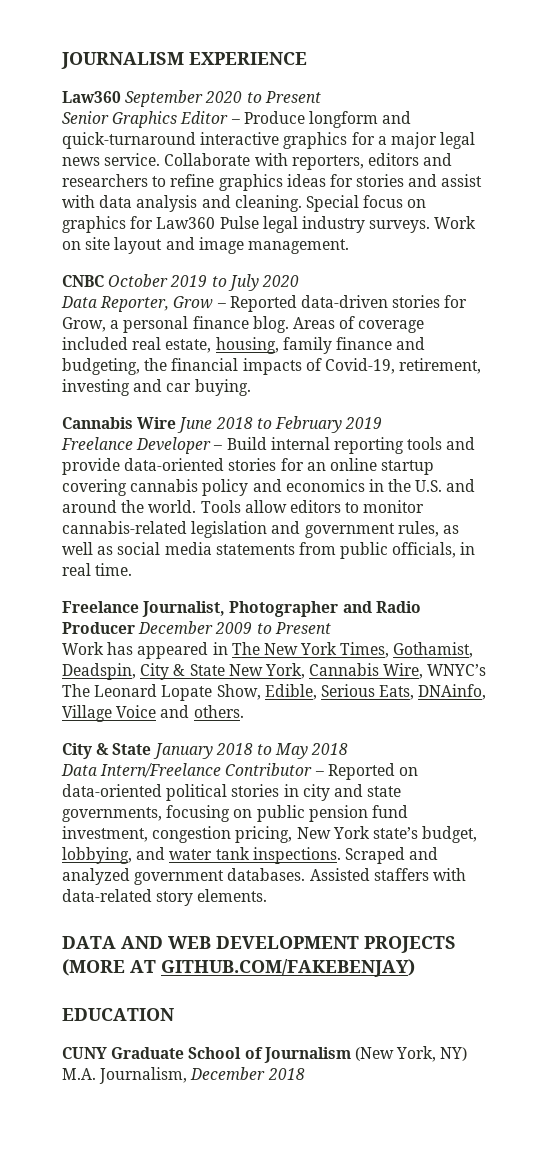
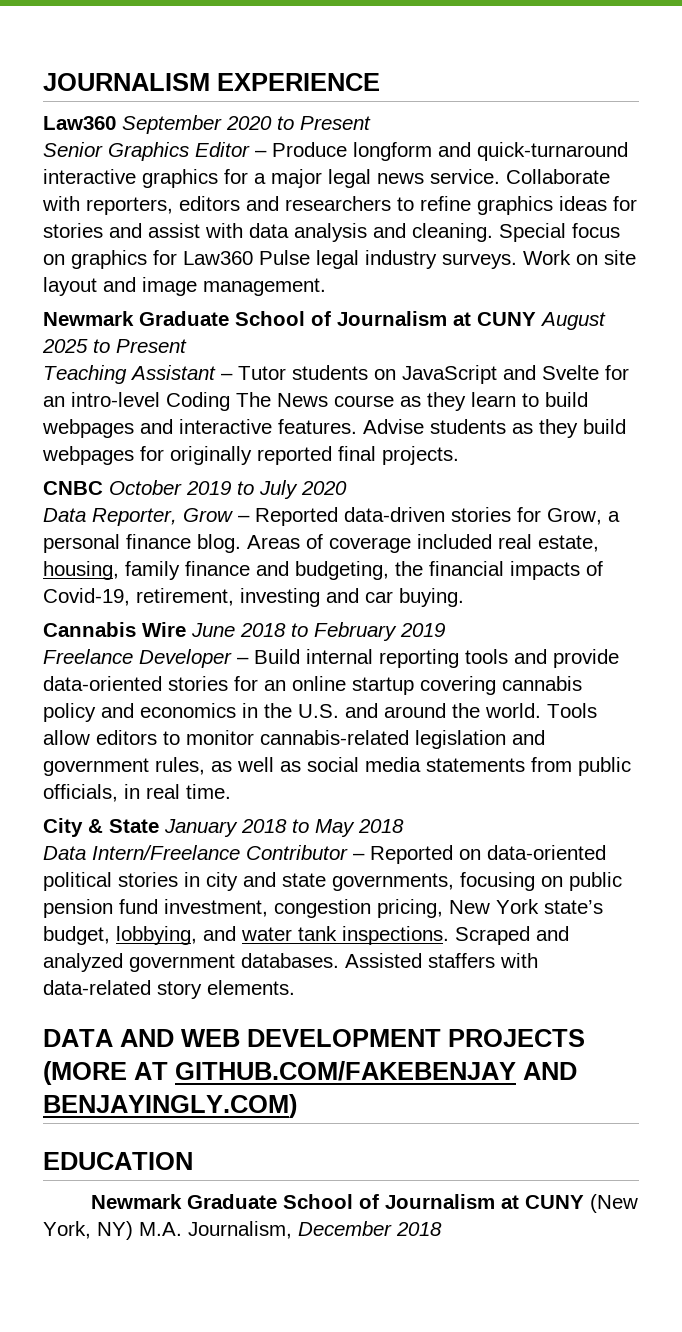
+ Newmark Graduate School of Journalism at CUNY August 2025 to Present
+ Teaching Assistant – Tutor students on JavaScript and Svelte for an intro-level Coding The News course as they learn to build webpages and interactive features. Advise students as they build webpages for originally reported final projects.
- Freelance Journalist, Photographer and Radio Producer December 2009 to Present
- Work has appeared in The New York Times, Gothamist, Deadspin, City & State New York, Cannabis Wire, WNYC’s The Leonard Lopate Show, Edible, Serious Eats, DNAinfo, Village Voice and others.
- DATA AND WEB DEVELOPMENT PROJECTS (MORE AT GITHUB.COM/FAKEBENJAY)
+ DATA AND WEB DEVELOPMENT PROJECTS (MORE AT GITHUB.COM/FAKEBENJAY AND BENJAYINGLY.COM)
- CUNY Graduate School of Journalism (New York, NY) M.A. Journalism, December 2018
+ Newmark Graduate School of Journalism at CUNY (New York, NY) M.A. Journalism, December 2018

